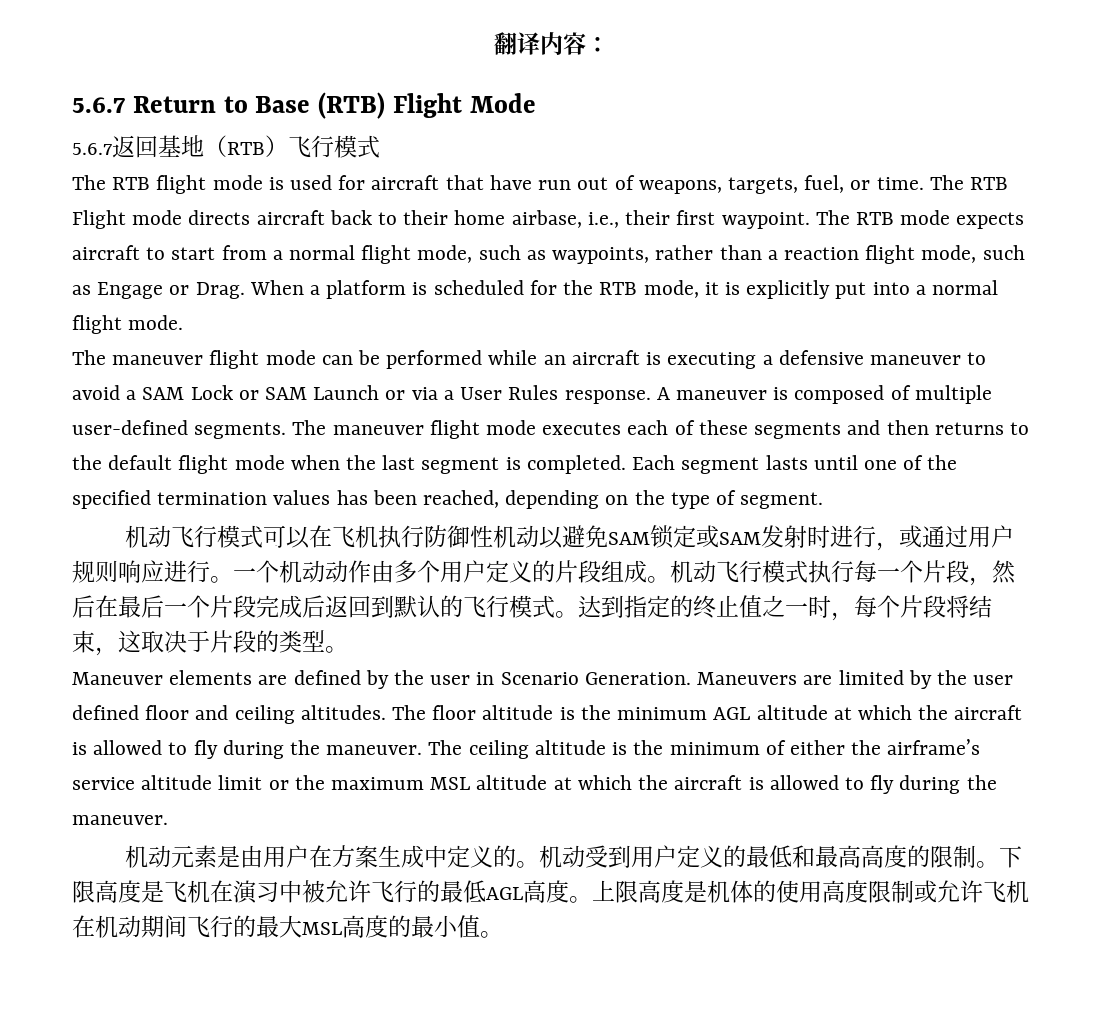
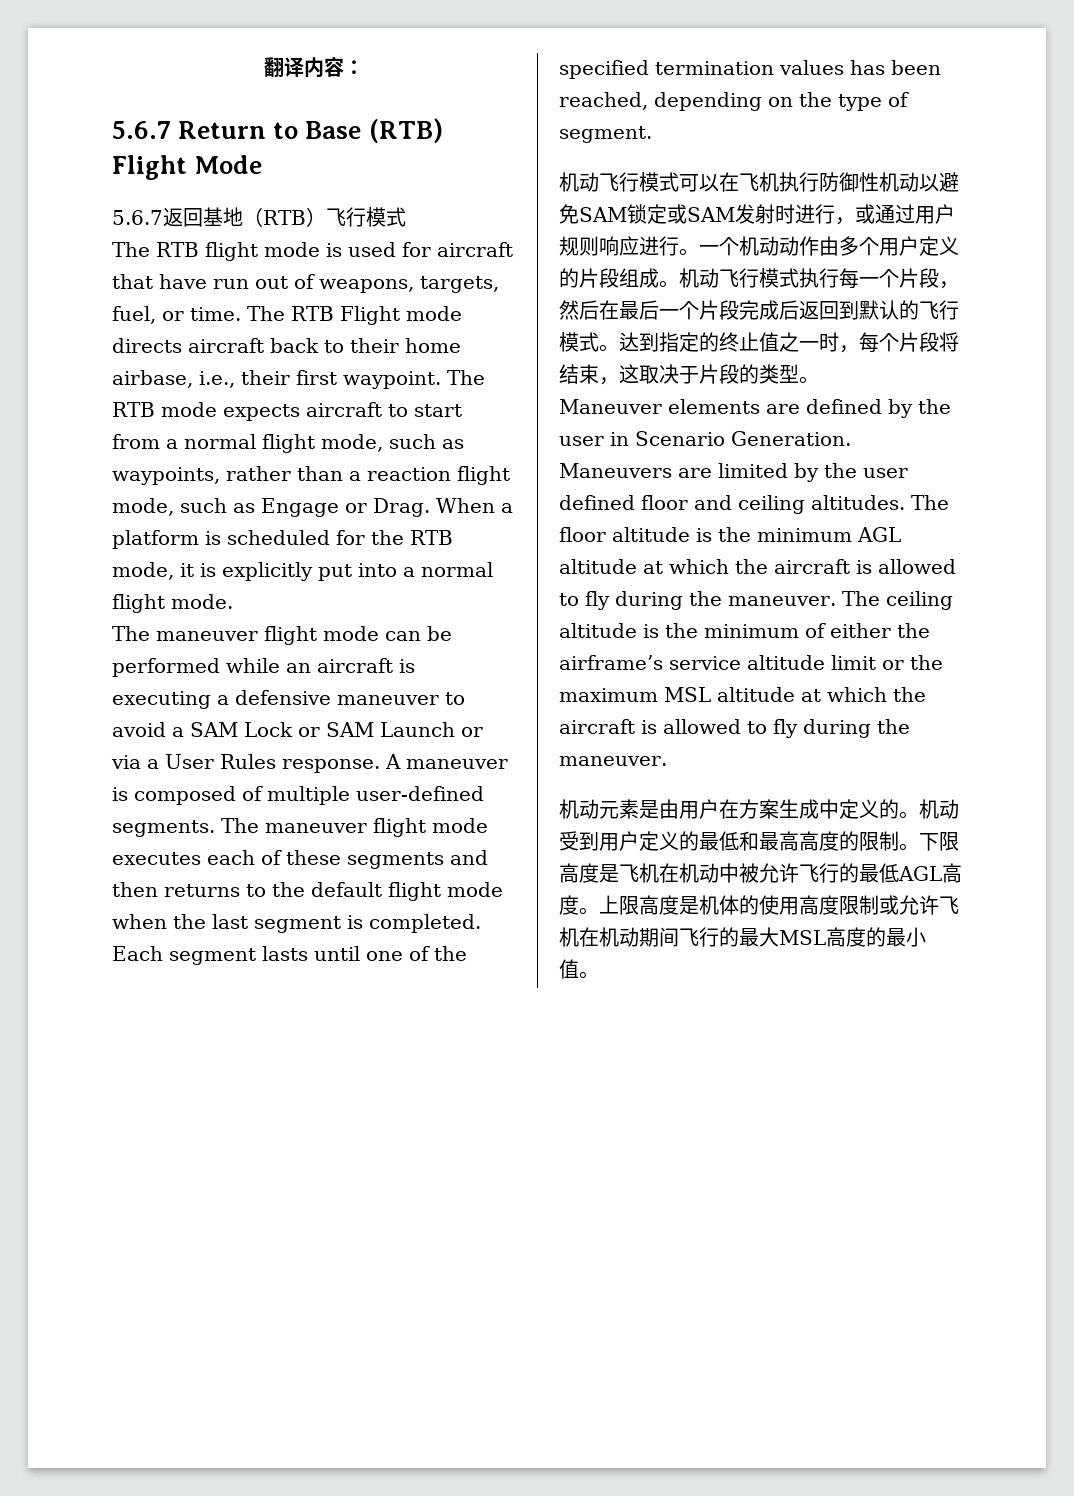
- 下限高度是飞机在演习中被允许飞行的最低AGL高度。
+ 下限高度是飞机在机动中被允许飞行的最低AGL高度。

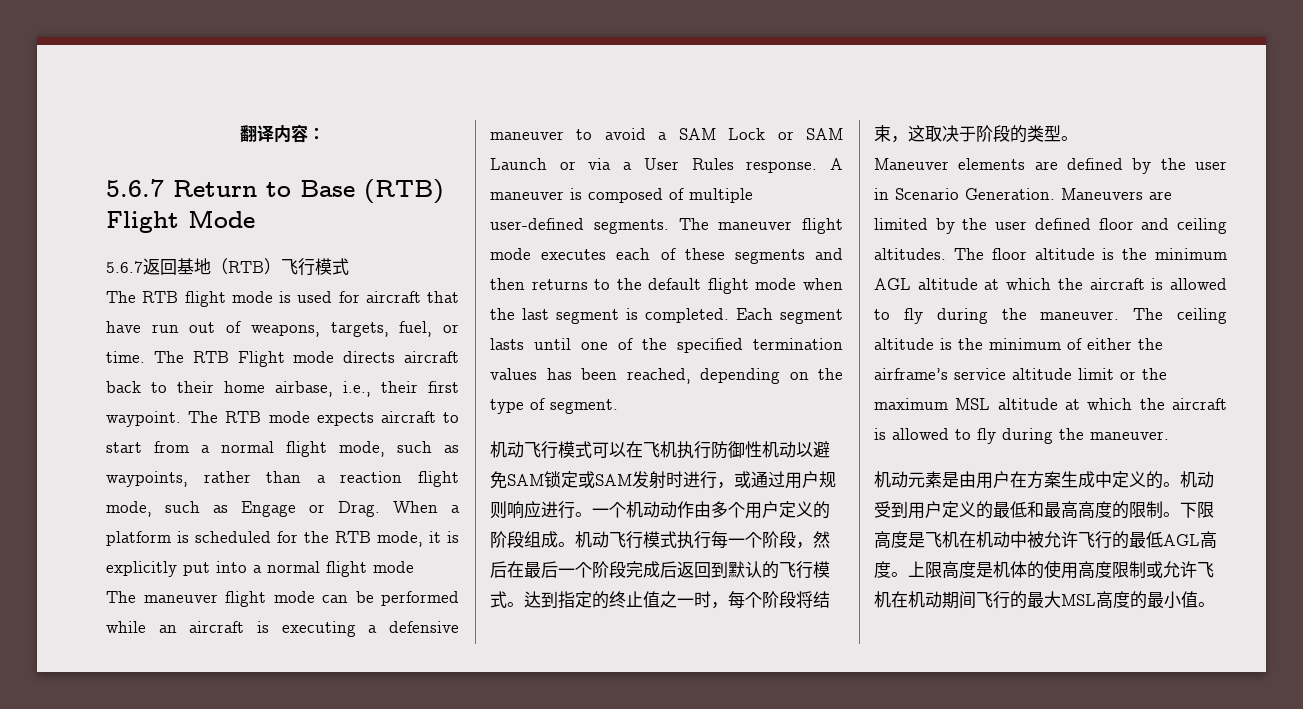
- When a platform is scheduled for the RTB mode, it is explicitly put into a normal flight mode.
+ When a platform is scheduled for the RTB mode, it is explicitly put into a normal flight mode
- 一个机动动作由多个用户定义的片段组成。
+ 一个机动动作由多个用户定义的阶段组成。
- 机动飞行模式执行每一个片段，然后在最后一个片段完成后返回到默认的飞行模式。
+ 机动飞行模式执行每一个阶段，然后在最后一个阶段完成后返回到默认的飞行模式。
- 达到指定的终止值之一时，每个片段将结束，这取决于片段的类型。
+ 达到指定的终止值之一时，每个阶段将结束，这取决于阶段的类型。

